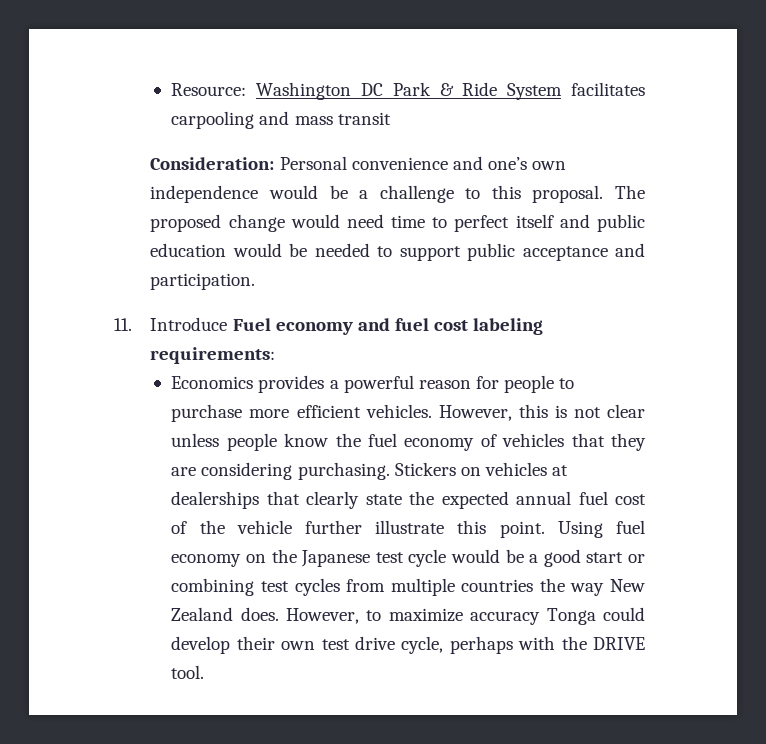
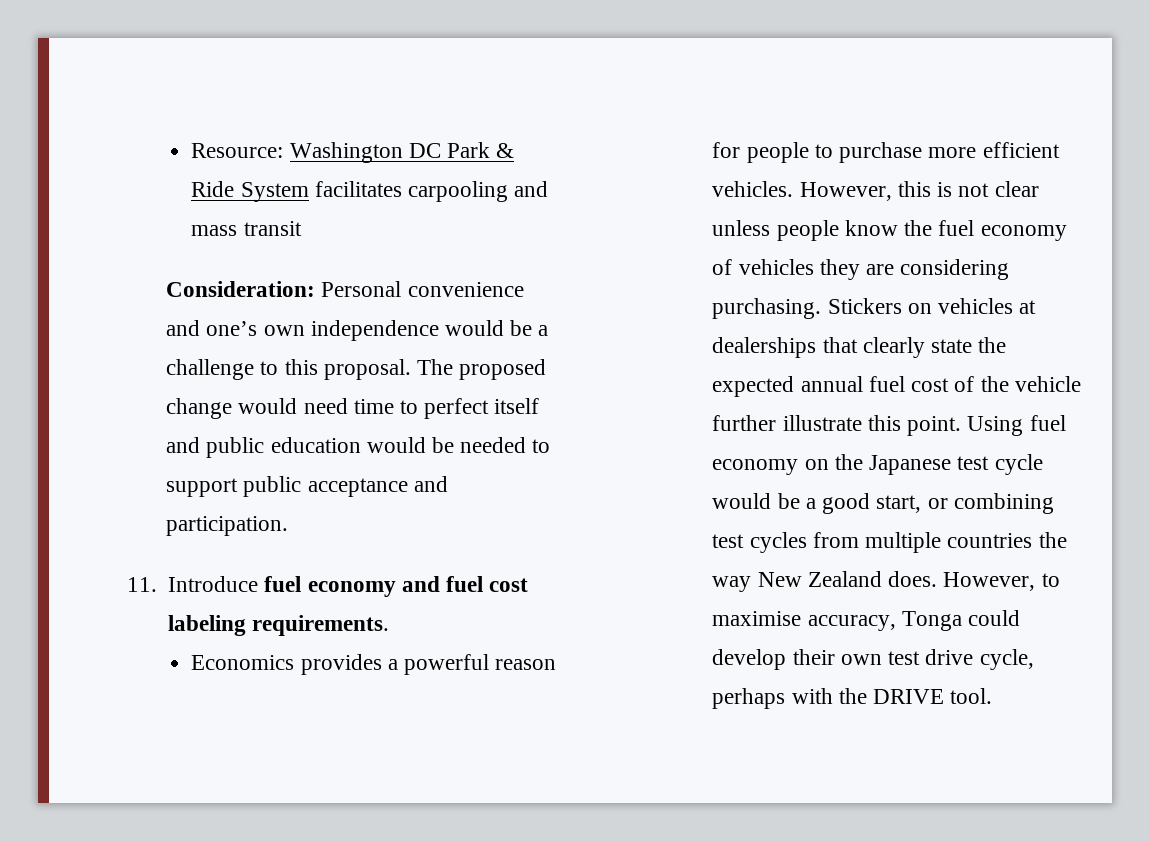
- 11. Introduce Fuel economy and fuel cost labeling requirements:
+ 11. Introduce fuel economy and fuel cost labeling requirements.
- However, this is not clear unless people know the fuel economy of vehicles that they are considering purchasing.
+ However, this is not clear unless people know the fuel economy of vehicles they are considering purchasing.
- Using fuel economy on the Japanese test cycle would be a good start or combining test cycles from multiple countries the way New Zealand does.
+ Using fuel economy on the Japanese test cycle would be a good start, or combining test cycles from multiple countries the way New Zealand does.
- However, to maximize accuracy Tonga could develop their own test drive cycle, perhaps with the DRIVE tool.
+ However, to maximise accuracy, Tonga could develop their own test drive cycle, perhaps with the DRIVE tool.

